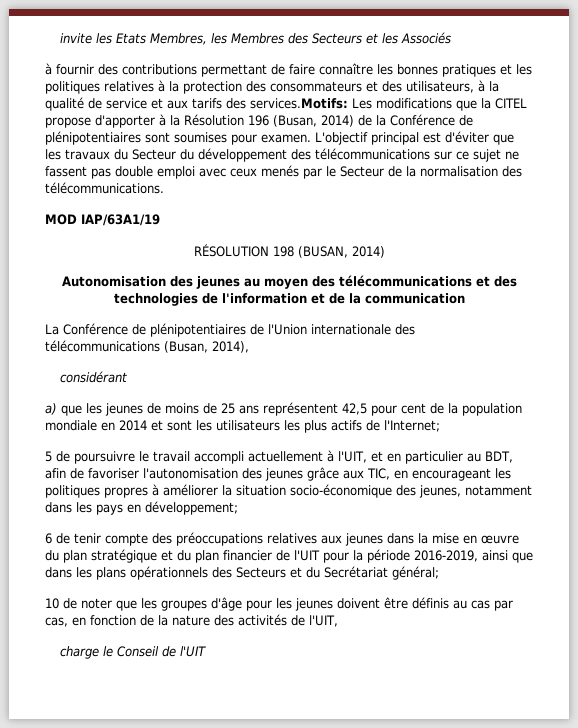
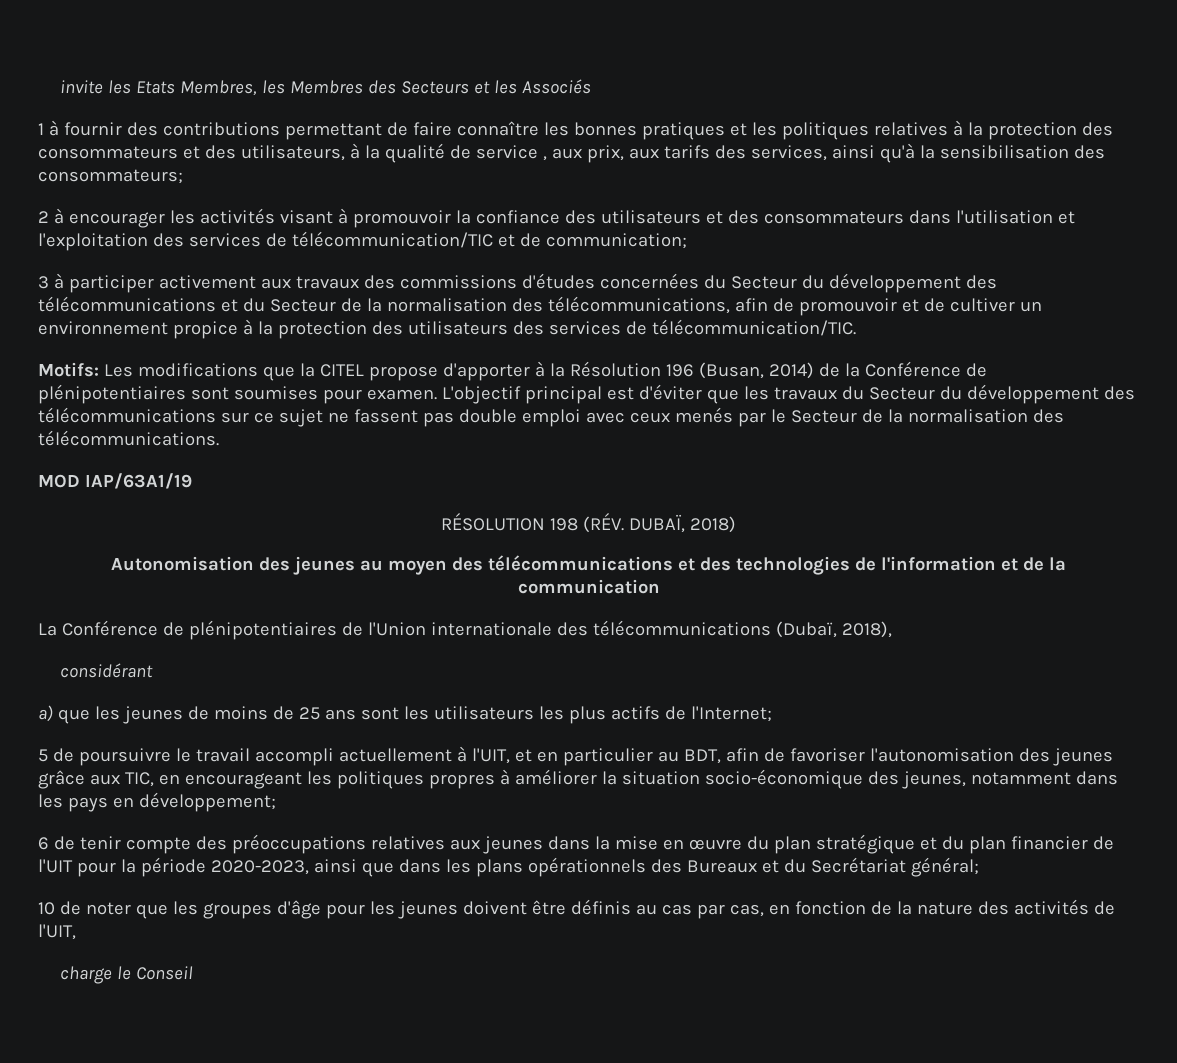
- à fournir des contributions permettant de faire connaître les bonnes pratiques et les politiques relatives à la protection des consommateurs et des utilisateurs, à la qualité de service et aux tarifs des services.Motifs: Les modifications que la CITEL propose d'apporter à la Résolution 196 (Busan, 2014) de la Conférence de plénipotentiaires sont soumises pour examen.
+ 1 à fournir des contributions permettant de faire connaître les bonnes pratiques et les politiques relatives à la protection des consommateurs et des utilisateurs, à la qualité de service , aux prix, aux tarifs des services, ainsi qu'à la sensibilisation des consommateurs;
+ 2 à encourager les activités visant à promouvoir la confiance des utilisateurs et des consommateurs dans l'utilisation et l'exploitation des services de télécommunication/TIC et de communication;
+ 3 à participer activement aux travaux des commissions d'études concernées du Secteur du développement des télécommunications et du Secteur de la normalisation des télécommunications, afin de promouvoir et de cultiver un environnement propice à la protection des utilisateurs des services de télécommunication/TIC.
+ Motifs: Les modifications que la CITEL propose d'apporter à la Résolution 196 (Busan, 2014) de la Conférence de plénipotentiaires sont soumises pour examen.
- RÉSOLUTION 198 (BUSAN, 2014)
+ RÉSOLUTION 198 (RÉV. DUBAÏ, 2018)
- La Conférence de plénipotentiaires de l'Union internationale des télécommunications (Busan, 2014),
+ La Conférence de plénipotentiaires de l'Union internationale des télécommunications (Dubaï, 2018),
- a) que les jeunes de moins de 25 ans représentent 42,5 pour cent de la population mondiale en 2014 et sont les utilisateurs les plus actifs de l'Internet;
+ a) que les jeunes de moins de 25 ans sont les utilisateurs les plus actifs de l'Internet;
- 6 de tenir compte des préoccupations relatives aux jeunes dans la mise en œuvre du plan stratégique et du plan financier de l'UIT pour la période 2016-2019, ainsi que dans les plans opérationnels des Secteurs et du Secrétariat général;
+ 6 de tenir compte des préoccupations relatives aux jeunes dans la mise en œuvre du plan stratégique et du plan financier de l'UIT pour la période 2020-2023, ainsi que dans les plans opérationnels des Bureaux et du Secrétariat général;
- charge le Conseil de l'UIT
+ charge le Conseil

